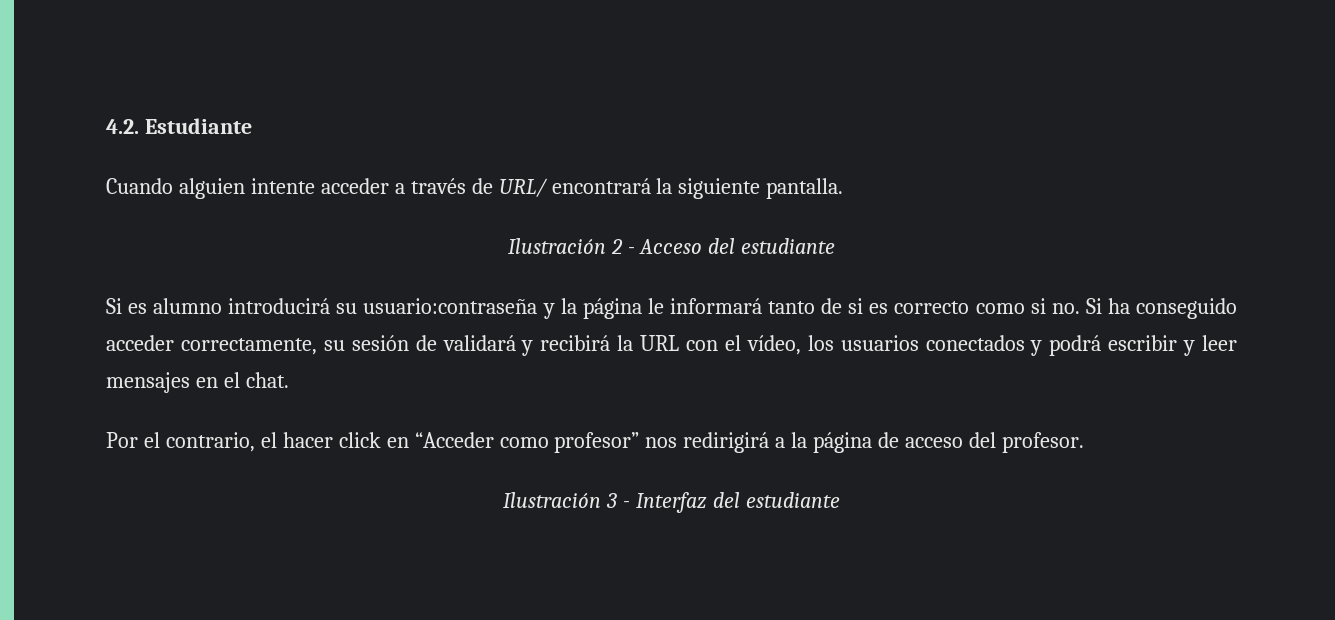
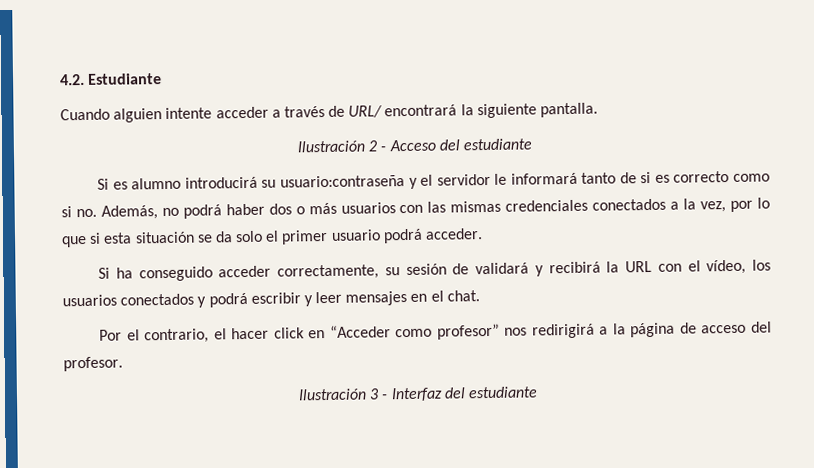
- Si es alumno introducirá su usuario:contraseña y la página le informará tanto de si es correcto como si no. Si ha conseguido acceder correctamente, su sesión de validará y recibirá la URL con el vídeo, los usuarios conectados y podrá escribir y leer mensajes en el chat.
+ Si es alumno introducirá su usuario:contraseña y el servidor le informará tanto de si es correcto como si no. Además, no podrá haber dos o más usuarios con las mismas credenciales conectados a la vez, por lo que si esta situación se da solo el primer usuario podrá acceder.
+ Si ha conseguido acceder correctamente, su sesión de validará y recibirá la URL con el vídeo, los usuarios conectados y podrá escribir y leer mensajes en el chat.

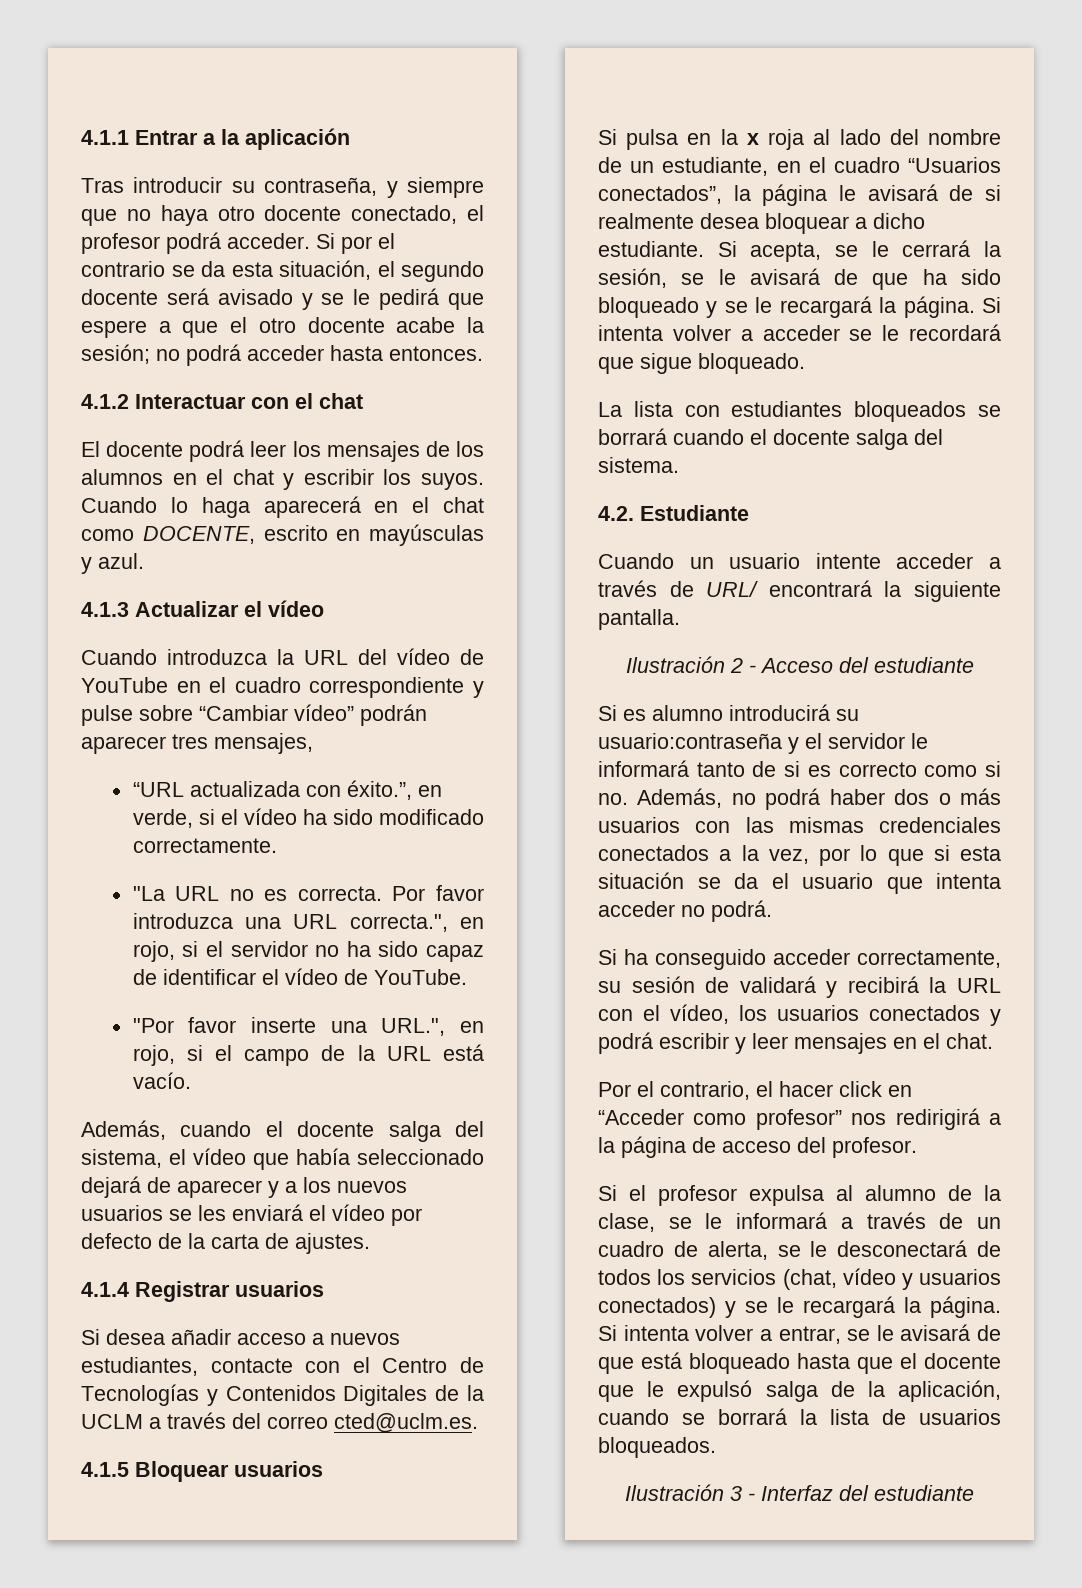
+ 4.1.1 Entrar a la aplicación
+ Tras introducir su contraseña, y siempre que no haya otro docente conectado, el profesor podrá acceder. Si por el contrario se da esta situación, el segundo docente será avisado y se le pedirá que espere a que el otro docente acabe la sesión; no podrá acceder hasta entonces.
+ 4.1.2 Interactuar con el chat
+ El docente podrá leer los mensajes de los alumnos en el chat y escribir los suyos. Cuando lo haga aparecerá en el chat como DOCENTE, escrito en mayúsculas y azul.
+ 4.1.3 Actualizar el vídeo
+ Cuando introduzca la URL del vídeo de YouTube en el cuadro correspondiente y pulse sobre “Cambiar vídeo” podrán aparecer tres mensajes,
+ “URL actualizada con éxito.”, en verde, si el vídeo ha sido modificado correctamente.
+ "La URL no es correcta. Por favor introduzca una URL correcta.", en rojo, si el servidor no ha sido capaz de identificar el vídeo de YouTube.
+ "Por favor inserte una URL.", en rojo, si el campo de la URL está vacío.
+ Además, cuando el docente salga del sistema, el vídeo que había seleccionado dejará de aparecer y a los nuevos usuarios se les enviará el vídeo por defecto de la carta de ajustes.
+ 4.1.4 Registrar usuarios
+ Si desea añadir acceso a nuevos estudiantes, contacte con el Centro de Tecnologías y Contenidos Digitales de la UCLM a través del correo cted@uclm.es.
+ 4.1.5 Bloquear usuarios
+ Si pulsa en la x roja al lado del nombre de un estudiante, en el cuadro “Usuarios conectados”, la página le avisará de si realmente desea bloquear a dicho estudiante. Si acepta, se le cerrará la sesión, se le avisará de que ha sido bloqueado y se le recargará la página. Si intenta volver a acceder se le recordará que sigue bloqueado.
+ La lista con estudiantes bloqueados se borrará cuando el docente salga del sistema.
- Cuando alguien intente acceder a través de URL/ encontrará la siguiente pantalla.
+ Cuando un usuario intente acceder a través de URL/ encontrará la siguiente pantalla.
- Si es alumno introducirá su usuario:contraseña y el servidor le informará tanto de si es correcto como si no. Además, no podrá haber dos o más usuarios con las mismas credenciales conectados a la vez, por lo que si esta situación se da solo el primer usuario podrá acceder.
+ Si es alumno introducirá su usuario:contraseña y el servidor le informará tanto de si es correcto como si no. Además, no podrá haber dos o más usuarios con las mismas credenciales conectados a la vez, por lo que si esta situación se da el usuario que intenta acceder no podrá.
+ Si el profesor expulsa al alumno de la clase, se le informará a través de un cuadro de alerta, se le desconectará de todos los servicios (chat, vídeo y usuarios conectados) y se le recargará la página. Si intenta volver a entrar, se le avisará de que está bloqueado hasta que el docente que le expulsó salga de la aplicación, cuando se borrará la lista de usuarios bloqueados.

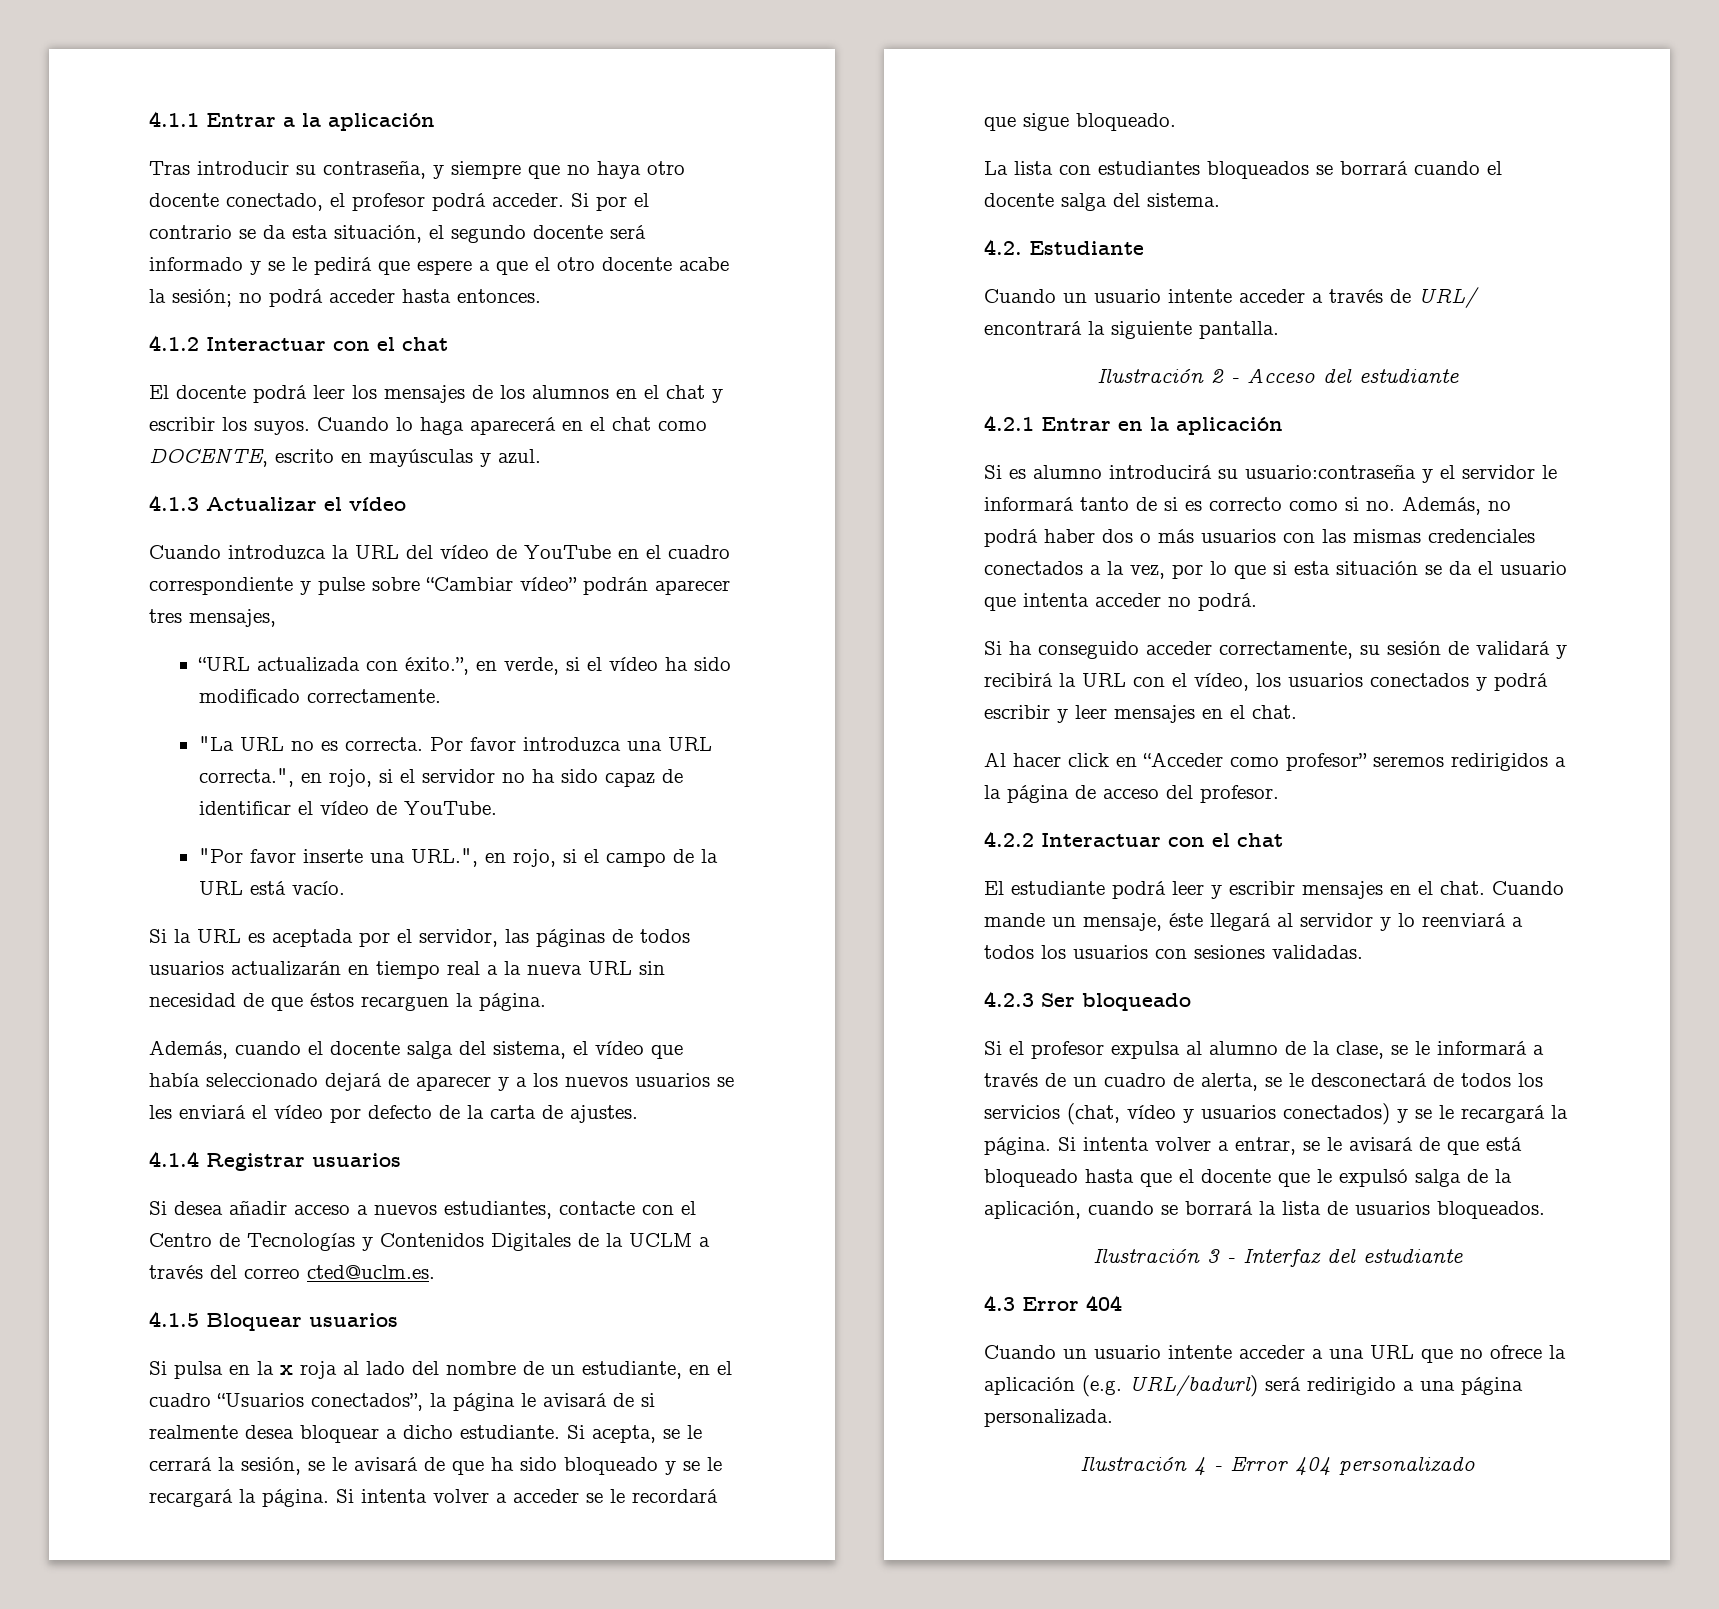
- Si por el contrario se da esta situación, el segundo docente será avisado y se le pedirá que espere a que el otro docente acabe la sesión; no podrá acceder hasta entonces.
+ Si por el contrario se da esta situación, el segundo docente será informado y se le pedirá que espere a que el otro docente acabe la sesión; no podrá acceder hasta entonces.
+ Si la URL es aceptada por el servidor, las páginas de todos usuarios actualizarán en tiempo real a la nueva URL sin necesidad de que éstos recarguen la página.
+ 4.2.1 Entrar en la aplicación
- Por el contrario, el hacer click en “Acceder como profesor” nos redirigirá a la página de acceso del profesor.
+ Al hacer click en “Acceder como profesor” seremos redirigidos a la página de acceso del profesor.
+ 4.2.2 Interactuar con el chat
+ El estudiante podrá leer y escribir mensajes en el chat. Cuando mande un mensaje, éste llegará al servidor y lo reenviará a todos los usuarios con sesiones validadas.
+ 4.2.3 Ser bloqueado
+ 4.3 Error 404
+ Cuando un usuario intente acceder a una URL que no ofrece la aplicación (e.g. URL/badurl) será redirigido a una página personalizada.
+ Ilustración 4 - Error 404 personalizado

